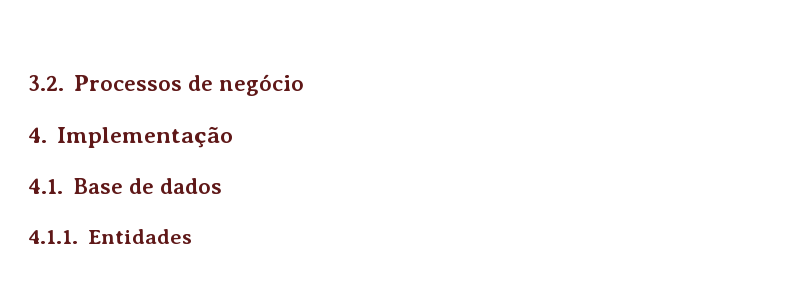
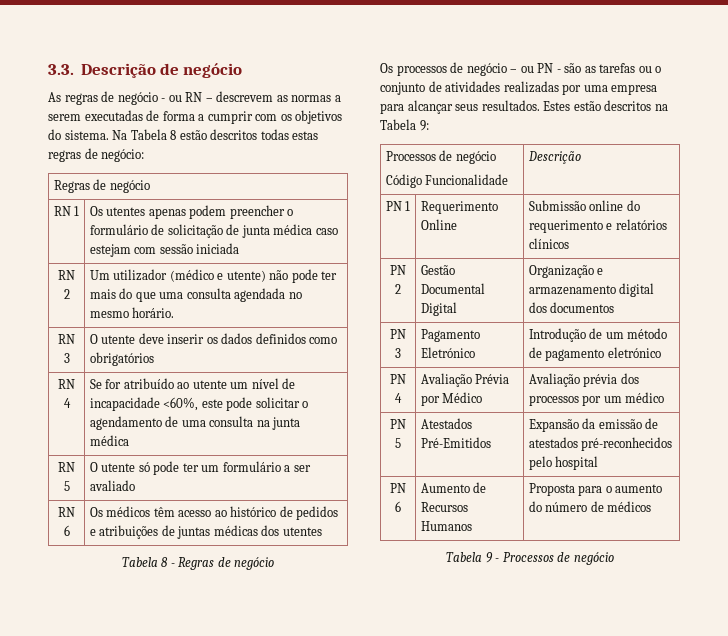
- 3.2. Processos de negócio
- 4. Implementação
- 4.1. Base de dados
- 4.1.1. Entidades
+ 3.3. Descrição de negócio
+ As regras de negócio - ou RN – descrevem as normas a serem executadas de forma a cumprir com os objetivos do sistema. Na Tabela 8 estão descritos todas estas regras de negócio:
+ Regras de negócio
+ RN 1 | Os utentes apenas podem preencher o formulário de solicitação de junta médica caso estejam com sessão iniciada
+ RN 2 | Um utilizador (médico e utente) não pode ter mais do que uma consulta agendada no mesmo horário.
+ RN 3 | O utente deve inserir os dados definidos como obrigatórios
+ RN 4 | Se for atribuído ao utente um nível de incapacidade <60%, este pode solicitar o agendamento de uma consulta na junta médica
+ RN 5 | O utente só pode ter um formulário a ser avaliado
+ RN 6 | Os médicos têm acesso ao histórico de pedidos e atribuições de juntas médicas dos utentes
+ Tabela 8 - Regras de negócio
+ Os processos de negócio – ou PN - são as tarefas ou o conjunto de atividades realizadas por uma empresa para alcançar seus resultados. Estes estão descritos na Tabela 9:
+ Processos de negócio
+ Código Funcionalidade | Descrição
+ PN 1 | Requerimento Online | Submissão online do requerimento e relatórios clínicos
+ PN 2 | Gestão Documental Digital | Organização e armazenamento digital dos documentos
+ PN 3 | Pagamento Eletrónico | Introdução de um método de pagamento eletrónico
+ PN 4 | Avaliação Prévia por Médico | Avaliação prévia dos processos por um médico
+ PN 5 | Atestados Pré-Emitidos | Expansão da emissão de atestados pré-reconhecidos pelo hospital
+ PN 6 | Aumento de Recursos Humanos | Proposta para o aumento do número de médicos
+ Tabela 9 - Processos de negócio

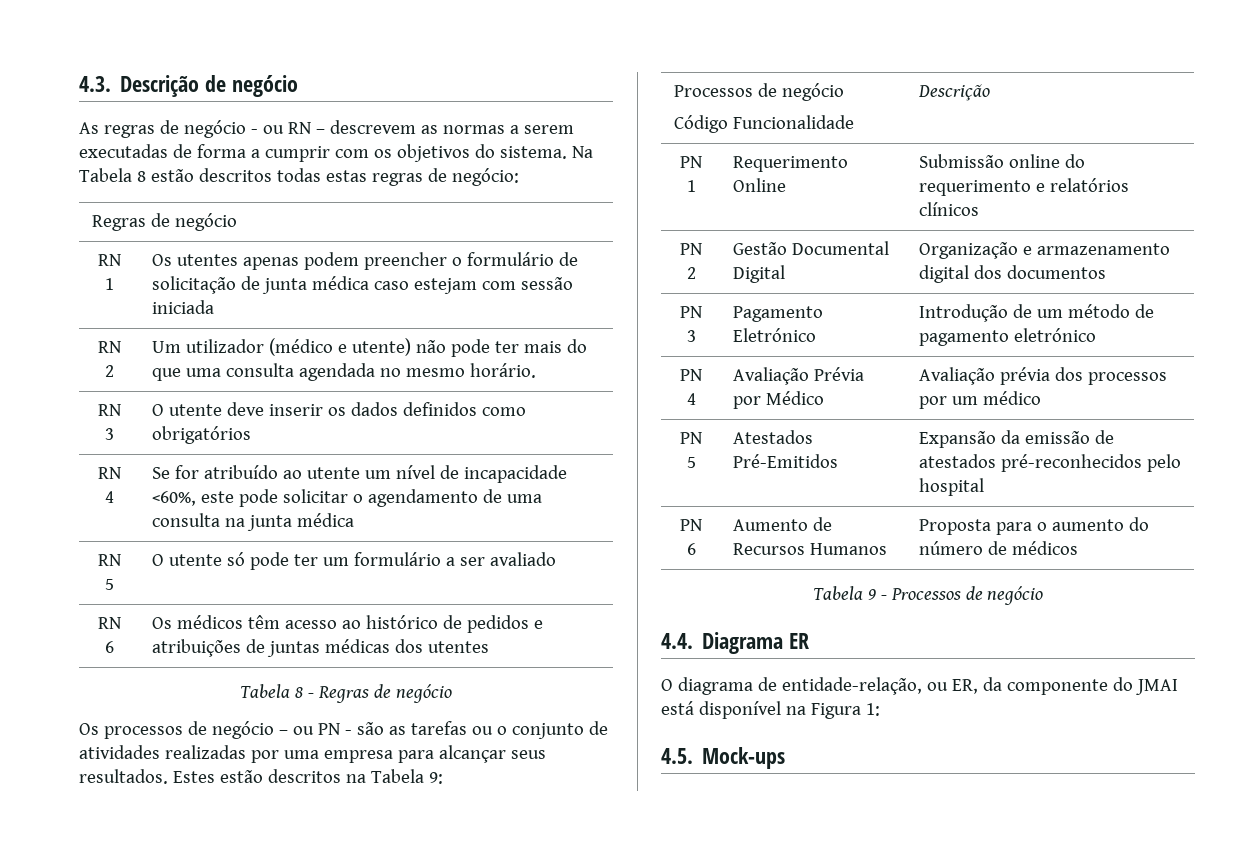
- 3.3. Descrição de negócio
+ 4.3. Descrição de negócio
+ 4.4. Diagrama ER
+ O diagrama de entidade-relação, ou ER, da componente do JMAI está disponível na Figura 1:
+ 4.5. Mock-ups

